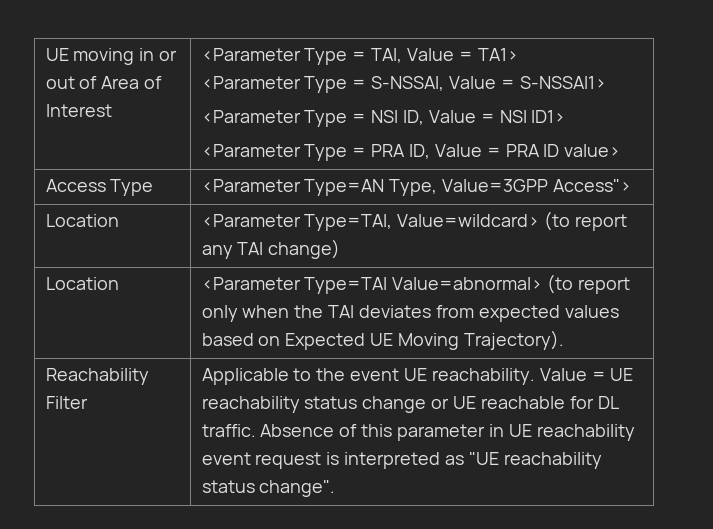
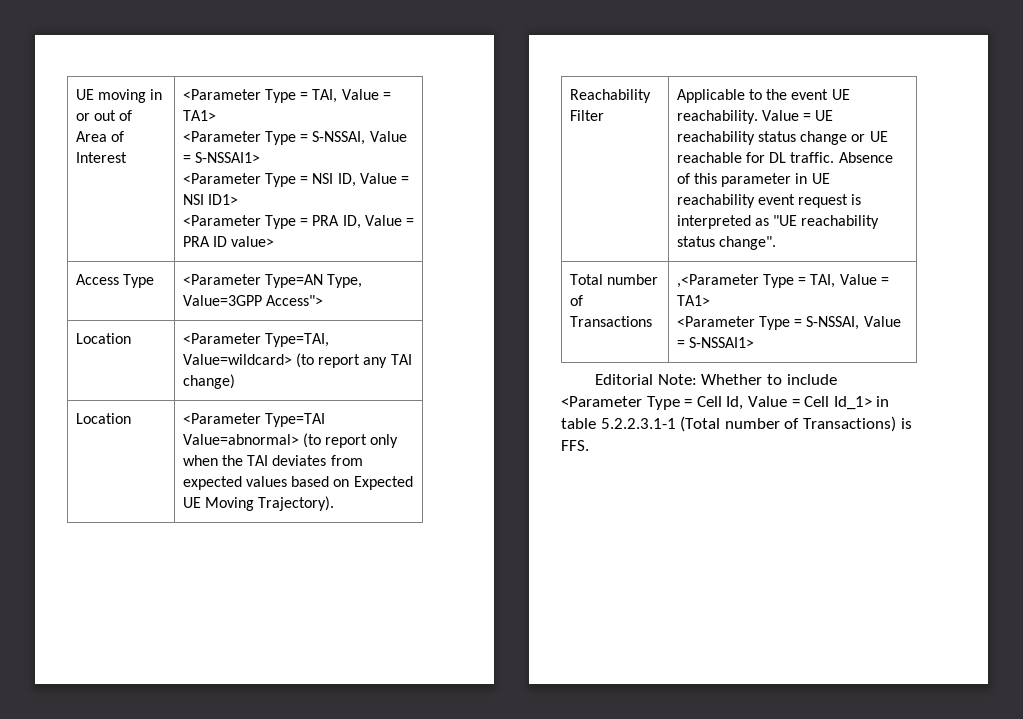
+ Total number of Transactions | ,<Parameter Type = TAI, Value = TA1>
+ <Parameter Type = S-NSSAI, Value = S-NSSAI1>
+ Editorial Note: Whether to include <Parameter Type = Cell Id, Value = Cell Id_1> in table 5.2.2.3.1-1 (Total number of Transactions) is FFS.

